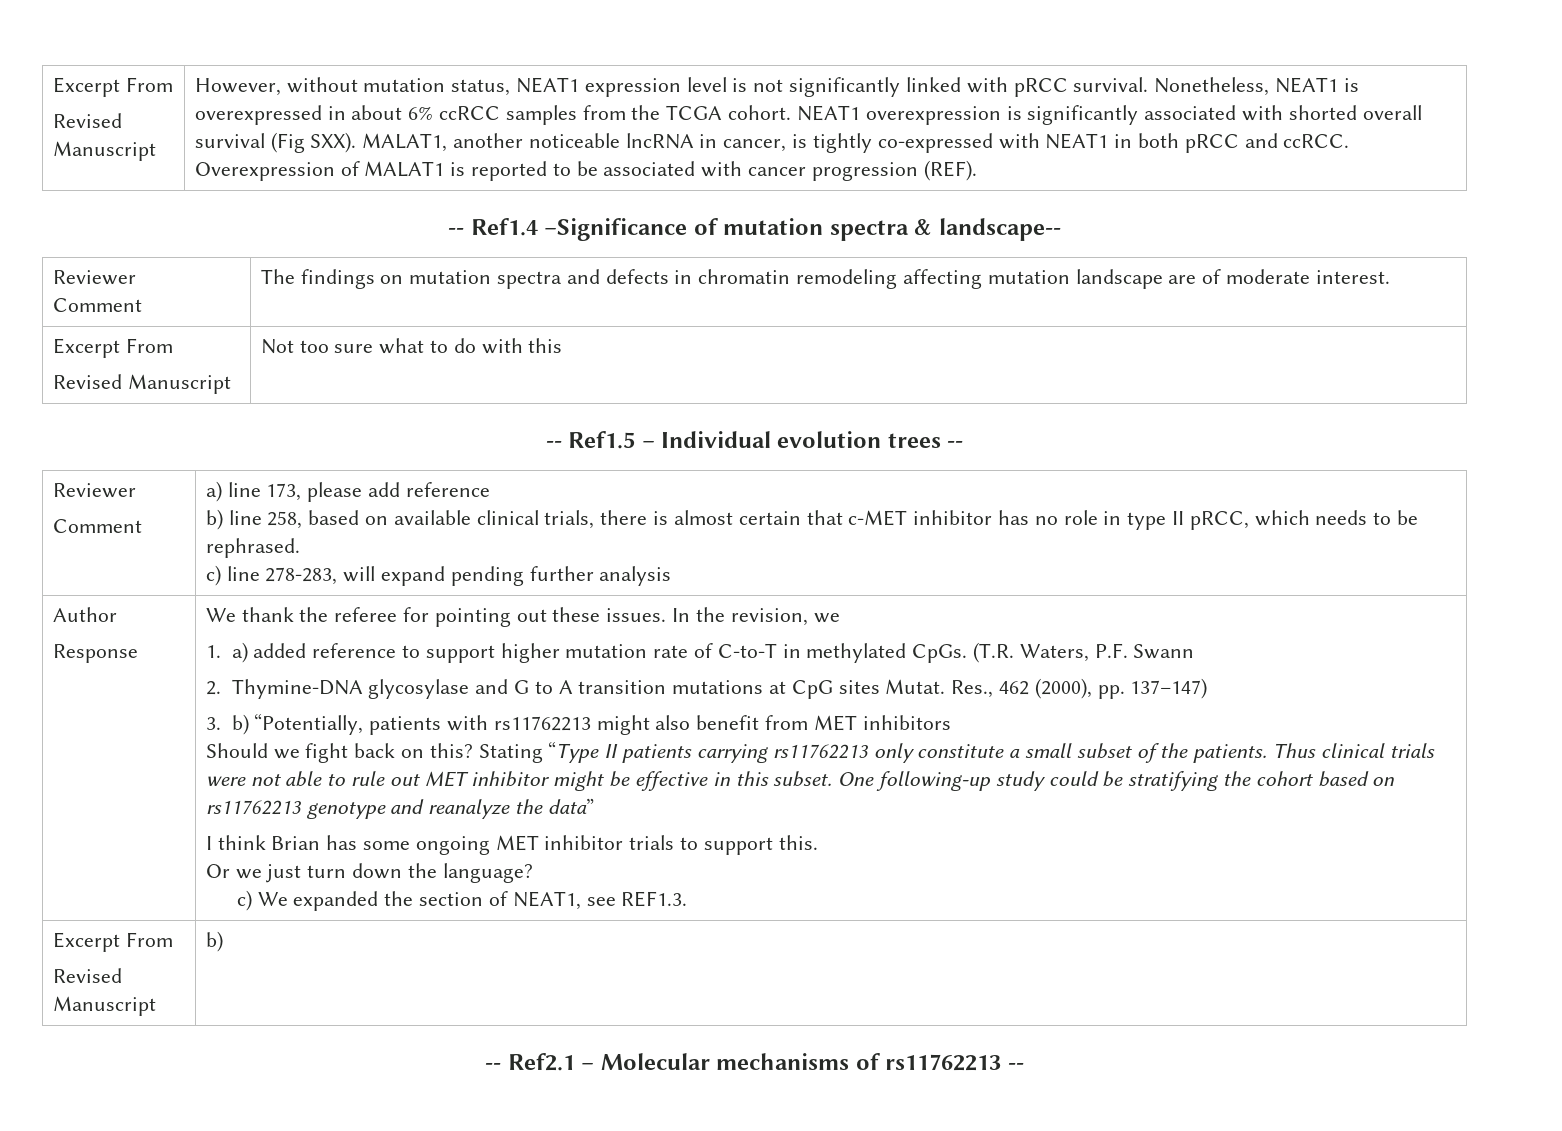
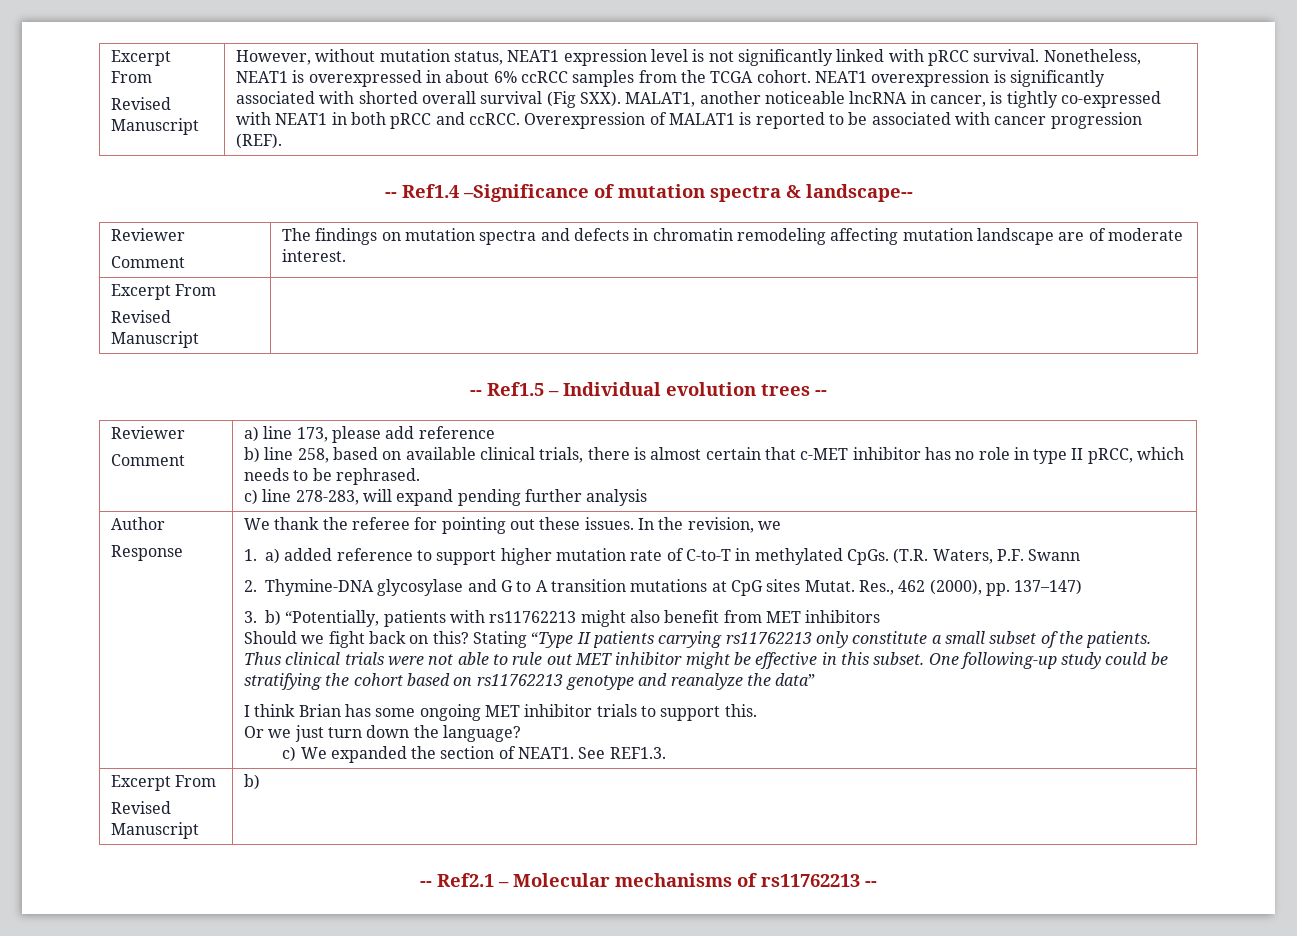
  -- Ref1.4 –Significance of mutation spectra & landscape--
  Reviewer
  Comment | The findings on mutation spectra and defects in chromatin remodeling affecting mutation landscape are of moderate interest.
  Excerpt From
- Revised Manuscript | Not too sure what to do with this
+ Revised Manuscript |
- c) We expanded the section of NEAT1, see REF1.3.
+ c) We expanded the section of NEAT1. See REF1.3.

